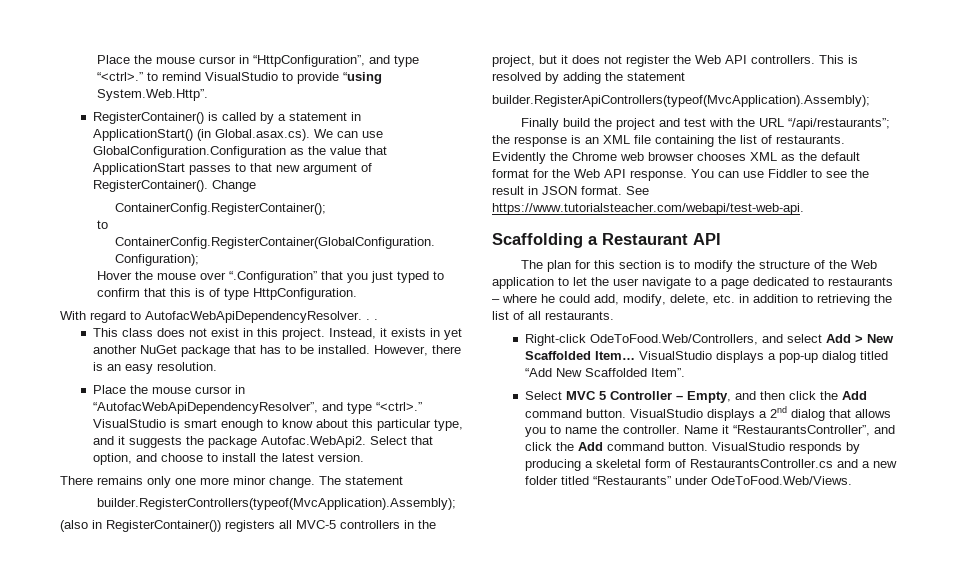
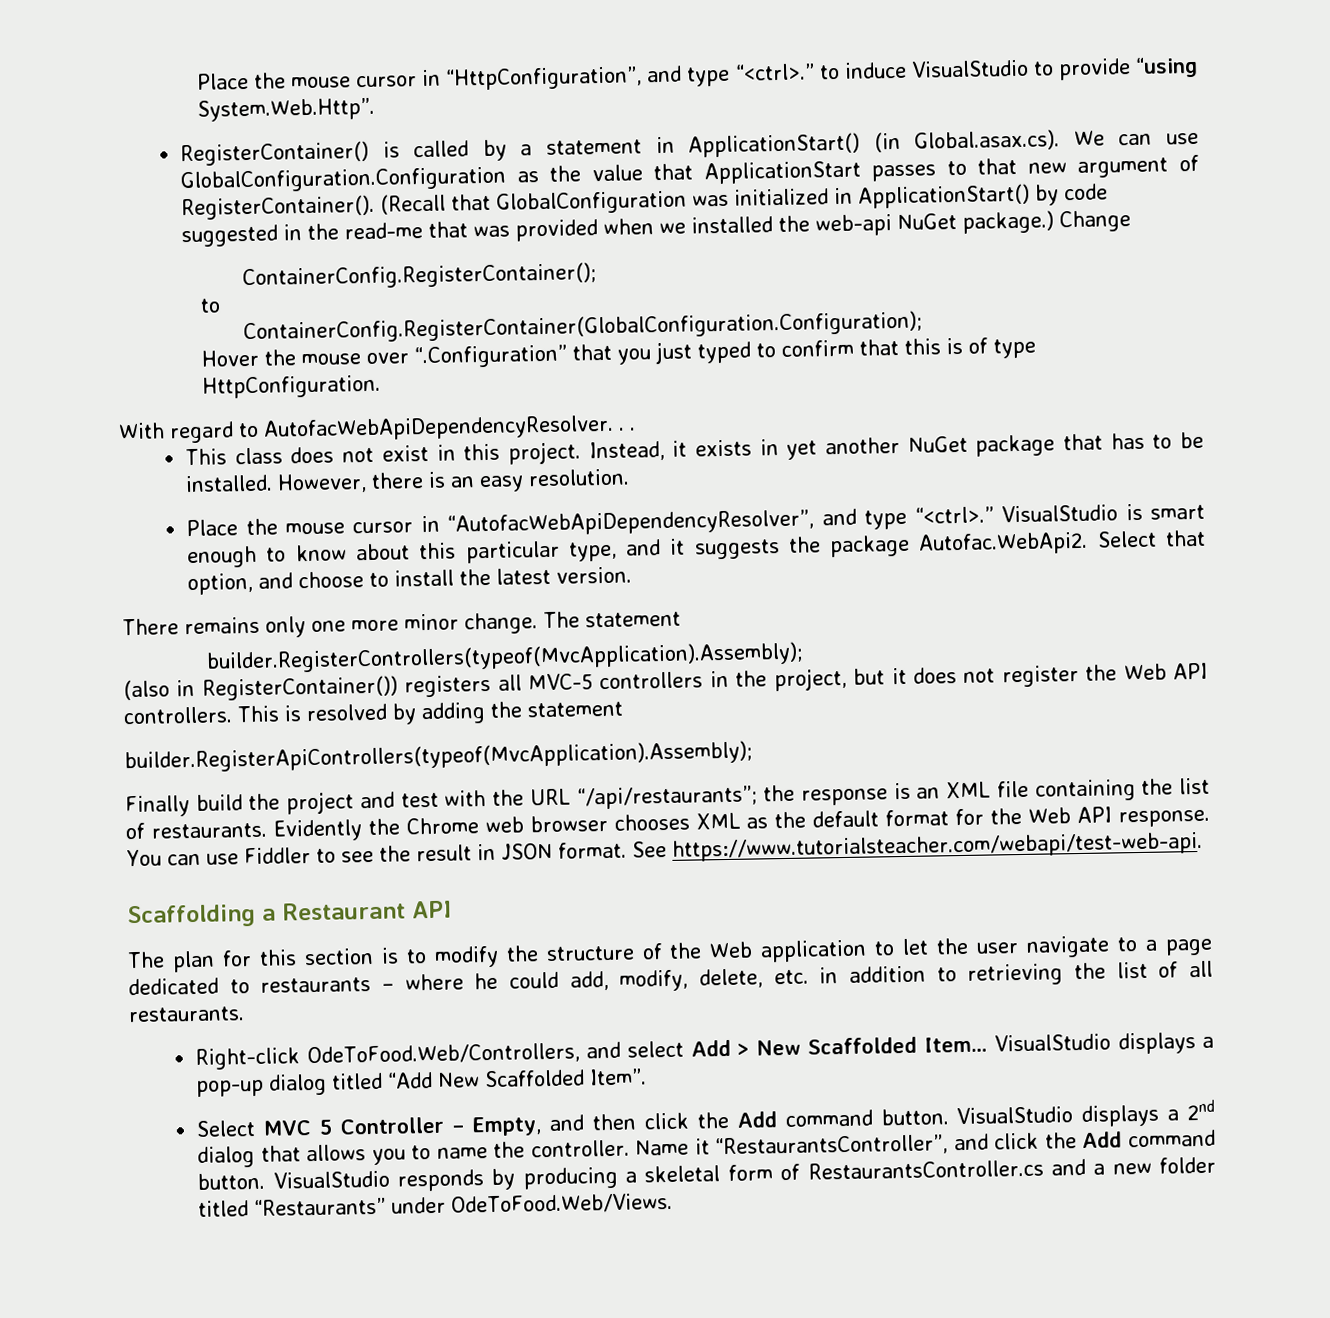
- Place the mouse cursor in “HttpConfiguration”, and type “<ctrl>.” to remind VisualStudio to provide “using System.Web.Http”.
+ Place the mouse cursor in “HttpConfiguration”, and type “<ctrl>.” to induce VisualStudio to provide “using System.Web.Http”.
+ (Recall that GlobalConfiguration was initialized in ApplicationStart() by code suggested in the read-me that was provided when we installed the web-api NuGet package.)

